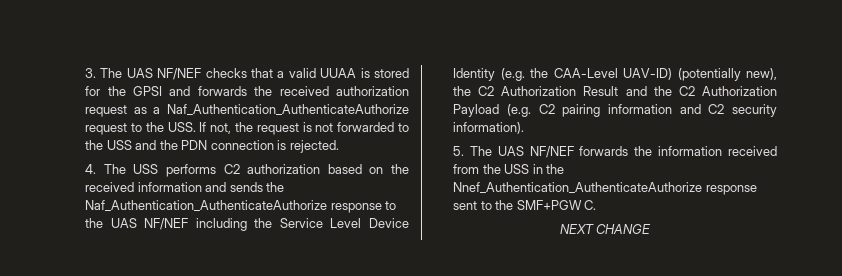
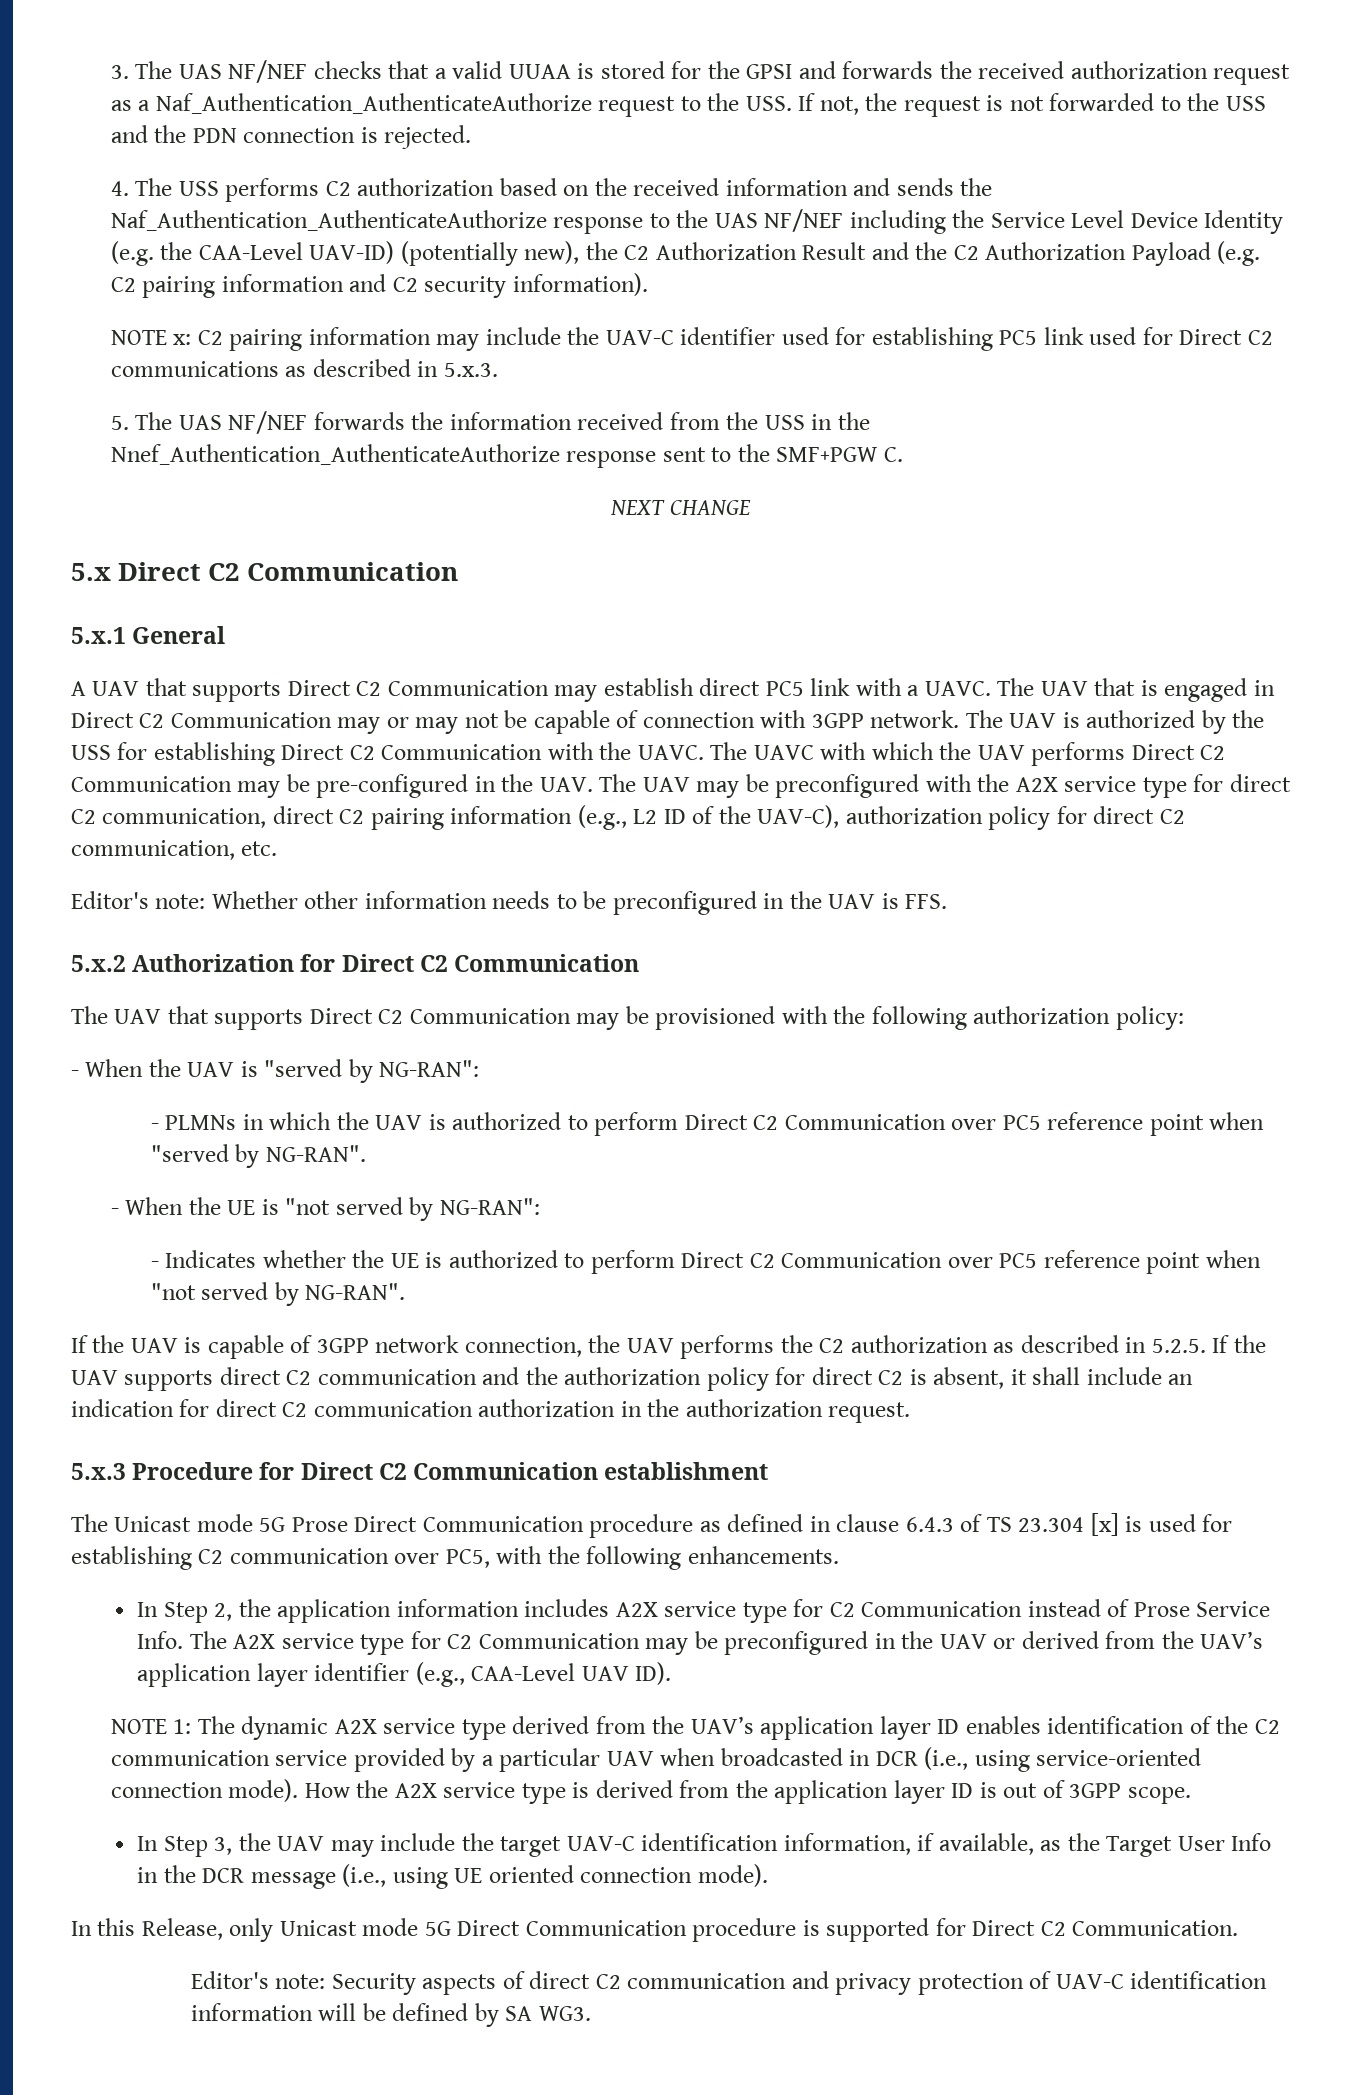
+ NOTE x: C2 pairing information may include the UAV-C identifier used for establishing PC5 link used for Direct C2 communications as described in 5.x.3.
+ 5.x Direct C2 Communication
+ 5.x.1 General
+ A UAV that supports Direct C2 Communication may establish direct PC5 link with a UAVC. The UAV that is engaged in Direct C2 Communication may or may not be capable of connection with 3GPP network. The UAV is authorized by the USS for establishing Direct C2 Communication with the UAVC. The UAVC with which the UAV performs Direct C2 Communication may be pre-configured in the UAV. The UAV may be preconfigured with the A2X service type for direct C2 communication, direct C2 pairing information (e.g., L2 ID of the UAV-C), authorization policy for direct C2 communication, etc.
+ Editor's note: Whether other information needs to be preconfigured in the UAV is FFS.
+ 5.x.2 Authorization for Direct C2 Communication
+ The UAV that supports Direct C2 Communication may be provisioned with the following authorization policy:
+ - When the UAV is "served by NG-RAN":
+ - PLMNs in which the UAV is authorized to perform Direct C2 Communication over PC5 reference point when "served by NG-RAN".
+ - When the UE is "not served by NG-RAN":
+ - Indicates whether the UE is authorized to perform Direct C2 Communication over PC5 reference point when "not served by NG-RAN".
+ If the UAV is capable of 3GPP network connection, the UAV performs the C2 authorization as described in 5.2.5. If the UAV supports direct C2 communication and the authorization policy for direct C2 is absent, it shall include an indication for direct C2 communication authorization in the authorization request.
+ 5.x.3 Procedure for Direct C2 Communication establishment
+ The Unicast mode 5G Prose Direct Communication procedure as defined in clause 6.4.3 of TS 23.304 [x] is used for establishing C2 communication over PC5, with the following enhancements.
+ In Step 2, the application information includes A2X service type for C2 Communication instead of Prose Service Info. The A2X service type for C2 Communication may be preconfigured in the UAV or derived from the UAV’s application layer identifier (e.g., CAA-Level UAV ID).
+ NOTE 1: The dynamic A2X service type derived from the UAV’s application layer ID enables identification of the C2 communication service provided by a particular UAV when broadcasted in DCR (i.e., using service-oriented connection mode). How the A2X service type is derived from the application layer ID is out of 3GPP scope.
+ In Step 3, the UAV may include the target UAV-C identification information, if available, as the Target User Info in the DCR message (i.e., using UE oriented connection mode).
+ In this Release, only Unicast mode 5G Direct Communication procedure is supported for Direct C2 Communication.
+ Editor's note: Security aspects of direct C2 communication and privacy protection of UAV-C identification information will be defined by SA WG3.

